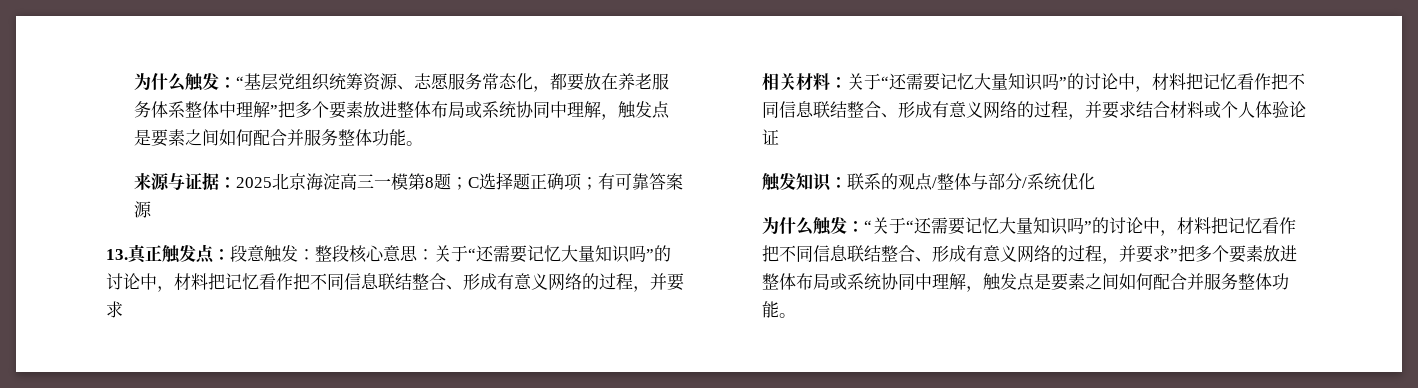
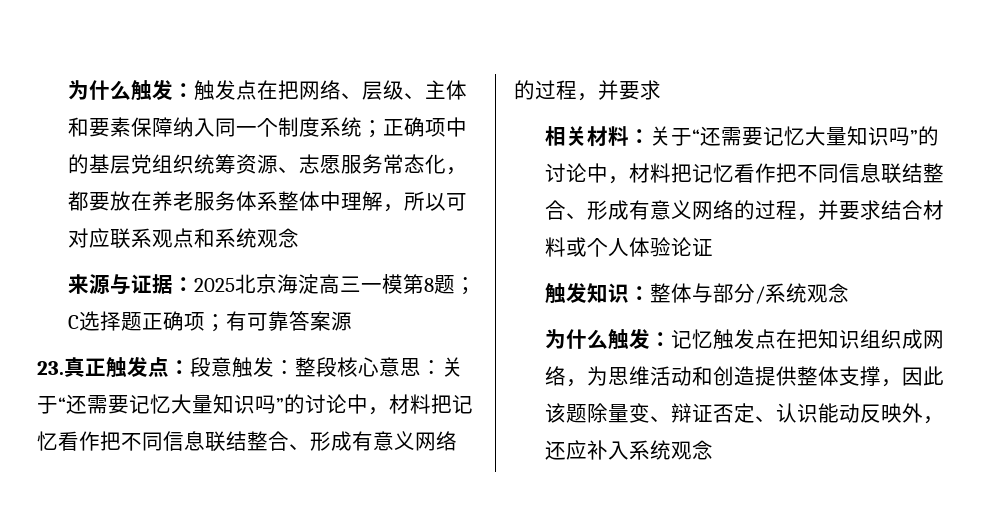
- 为什么触发：“基层党组织统筹资源、志愿服务常态化，都要放在养老服务体系整体中理解”把多个要素放进整体布局或系统协同中理解，触发点是要素之间如何配合并服务整体功能。
+ 为什么触发：触发点在把网络、层级、主体和要素保障纳入同一个制度系统；正确项中的基层党组织统筹资源、志愿服务常态化，都要放在养老服务体系整体中理解，所以可对应联系观点和系统观念
- 13.真正触发点：段意触发：整段核心意思：关于“还需要记忆大量知识吗”的讨论中，材料把记忆看作把不同信息联结整合、形成有意义网络的过程，并要求
+ 23.真正触发点：段意触发：整段核心意思：关于“还需要记忆大量知识吗”的讨论中，材料把记忆看作把不同信息联结整合、形成有意义网络的过程，并要求
- 触发知识：联系的观点/整体与部分/系统优化
- 为什么触发：“关于“还需要记忆大量知识吗”的讨论中，材料把记忆看作把不同信息联结整合、形成有意义网络的过程，并要求”把多个要素放进整体布局或系统协同中理解，触发点是要素之间如何配合并服务整体功能。
+ 触发知识：整体与部分/系统观念
+ 为什么触发：记忆触发点在把知识组织成网络，为思维活动和创造提供整体支撑，因此该题除量变、辩证否定、认识能动反映外，还应补入系统观念

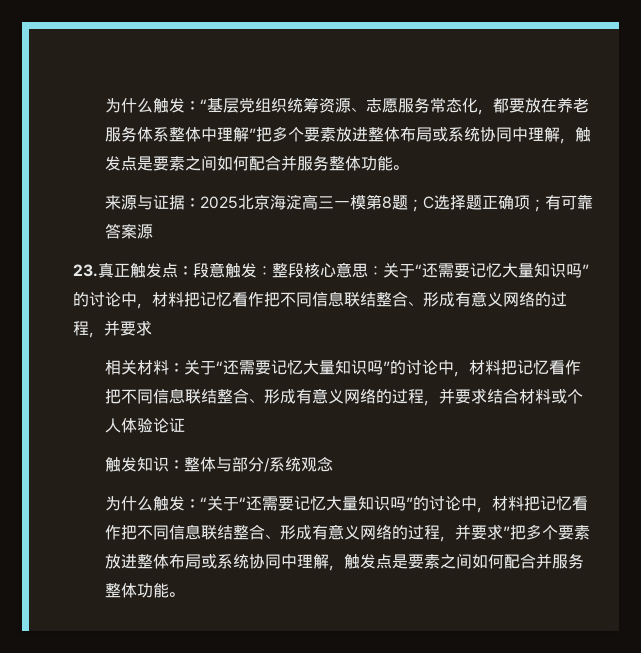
- 为什么触发：触发点在把网络、层级、主体和要素保障纳入同一个制度系统；正确项中的基层党组织统筹资源、志愿服务常态化，都要放在养老服务体系整体中理解，所以可对应联系观点和系统观念
+ 为什么触发：“基层党组织统筹资源、志愿服务常态化，都要放在养老服务体系整体中理解”把多个要素放进整体布局或系统协同中理解，触发点是要素之间如何配合并服务整体功能。
- 为什么触发：记忆触发点在把知识组织成网络，为思维活动和创造提供整体支撑，因此该题除量变、辩证否定、认识能动反映外，还应补入系统观念
+ 为什么触发：“关于“还需要记忆大量知识吗”的讨论中，材料把记忆看作把不同信息联结整合、形成有意义网络的过程，并要求”把多个要素放进整体布局或系统协同中理解，触发点是要素之间如何配合并服务整体功能。

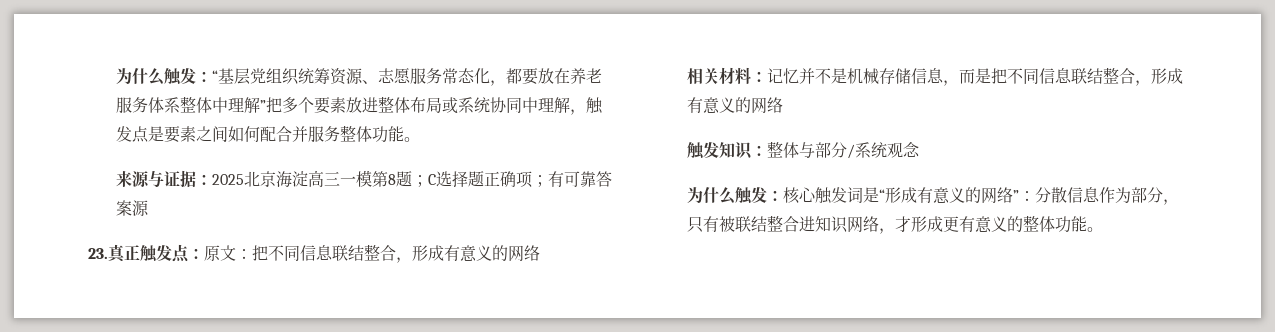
- 23.真正触发点：段意触发：整段核心意思：关于“还需要记忆大量知识吗”的讨论中，材料把记忆看作把不同信息联结整合、形成有意义网络的过程，并要求
+ 23.真正触发点：原文：把不同信息联结整合，形成有意义的网络
- 相关材料：关于“还需要记忆大量知识吗”的讨论中，材料把记忆看作把不同信息联结整合、形成有意义网络的过程，并要求结合材料或个人体验论证
+ 相关材料：记忆并不是机械存储信息，而是把不同信息联结整合，形成有意义的网络
- 为什么触发：“关于“还需要记忆大量知识吗”的讨论中，材料把记忆看作把不同信息联结整合、形成有意义网络的过程，并要求”把多个要素放进整体布局或系统协同中理解，触发点是要素之间如何配合并服务整体功能。
+ 为什么触发：核心触发词是“形成有意义的网络”：分散信息作为部分，只有被联结整合进知识网络，才形成更有意义的整体功能。

